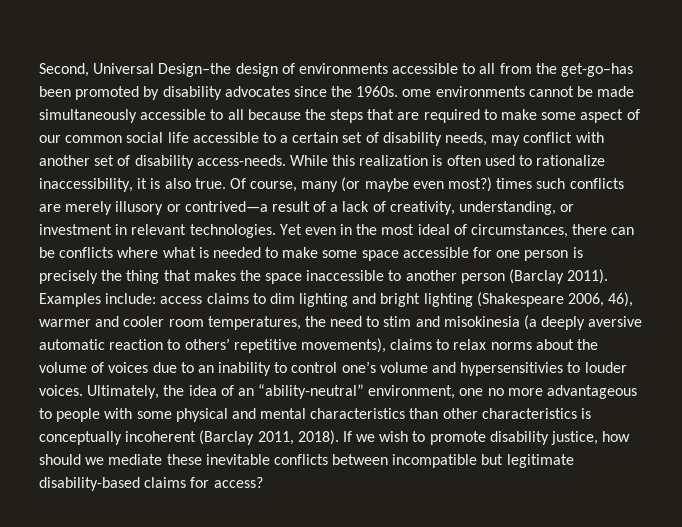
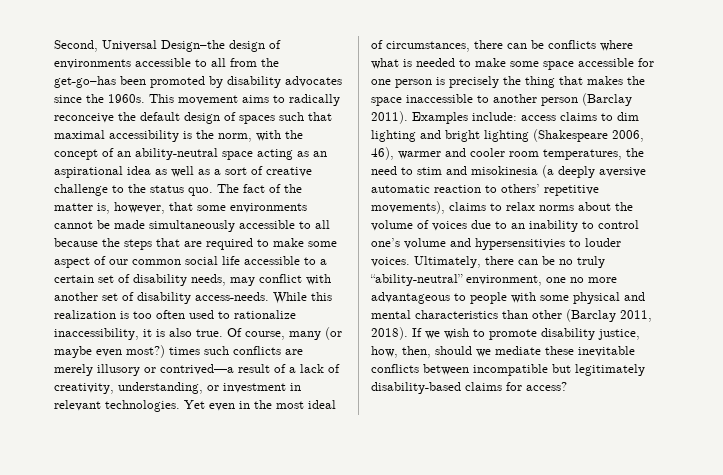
- Second, Universal Design–the design of environments accessible to all from the get-go–has been promoted by disability advocates since the 1960s. ome environments cannot be made simultaneously accessible to all because the steps that are required to make some aspect of our common social life accessible to a certain set of disability needs, may conflict with another set of disability access-needs.
+ Second, Universal Design–the design of environments accessible to all from the get-go–has been promoted by disability advocates since the 1960s. This movement aims to radically reconceive the default design of spaces such that maximal accessibility is the norm, with the concept of an ability-neutral space acting as an aspirational idea as well as a sort of creative challenge to the status quo. The fact of the matter is, however, that some environments cannot be made simultaneously accessible to all because the steps that are required to make some aspect of our common social life accessible to a certain set of disability needs, may conflict with another set of disability access-needs.
- While this realization is often used to rationalize inaccessibility, it is also true.
+ While this realization is too often used to rationalize inaccessibility, it is also true.
- Ultimately, the idea of an “ability-neutral” environment, one no more advantageous to people with some physical and mental characteristics than other characteristics is conceptually incoherent (Barclay 2011, 2018).
+ Ultimately, there can be no truly “ability-neutral” environment, one no more advantageous to people with some physical and mental characteristics than other (Barclay 2011, 2018).
- If we wish to promote disability justice, how should we mediate these inevitable conflicts between incompatible but legitimate disability-based claims for access?
+ If we wish to promote disability justice, how, then, should we mediate these inevitable conflicts between incompatible but legitimately disability-based claims for access?

